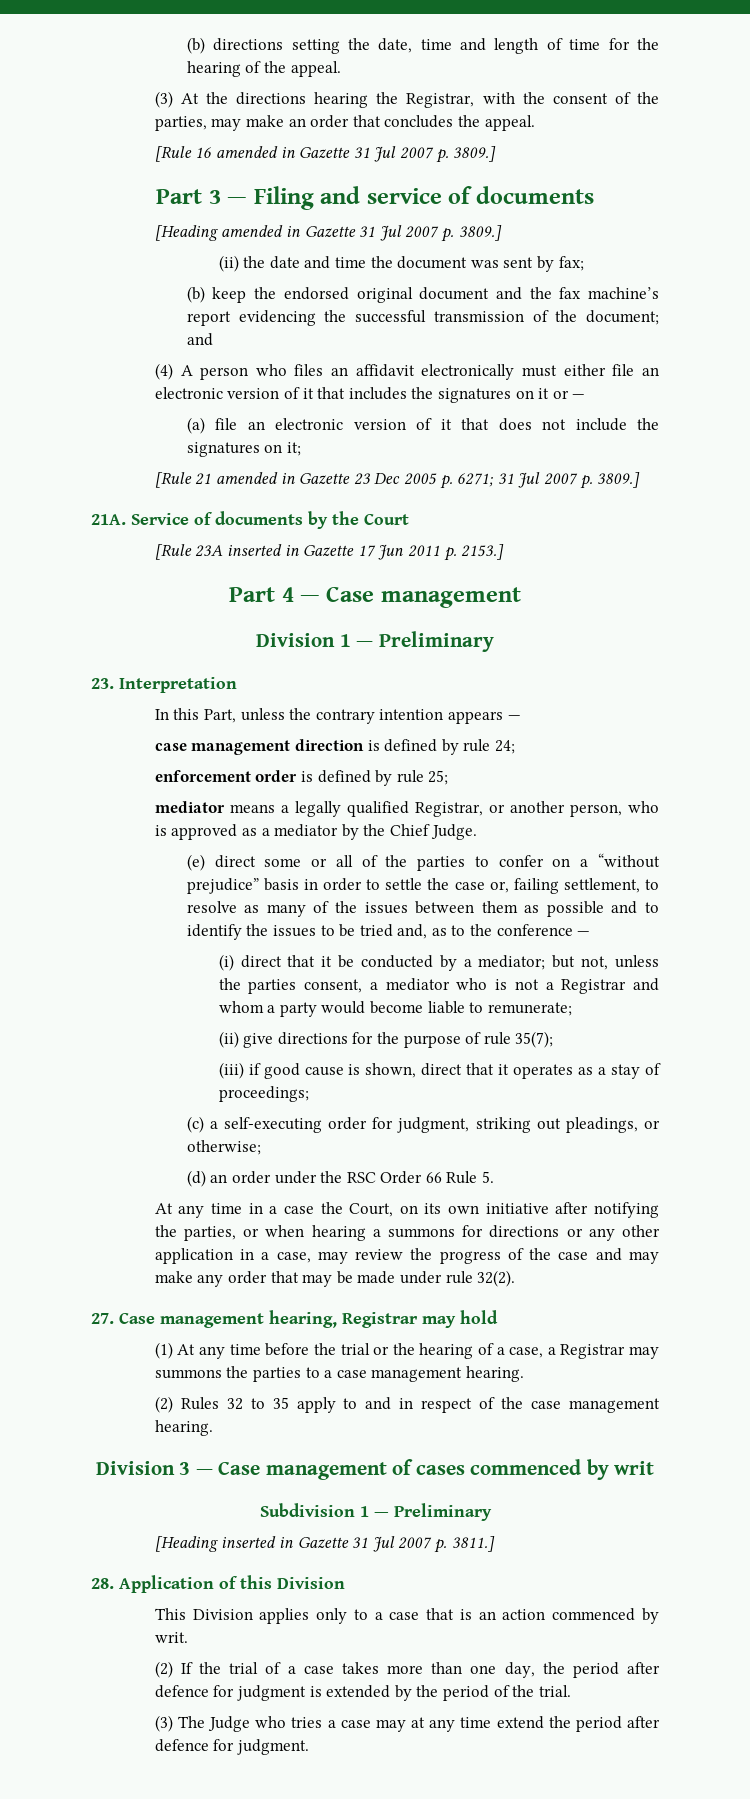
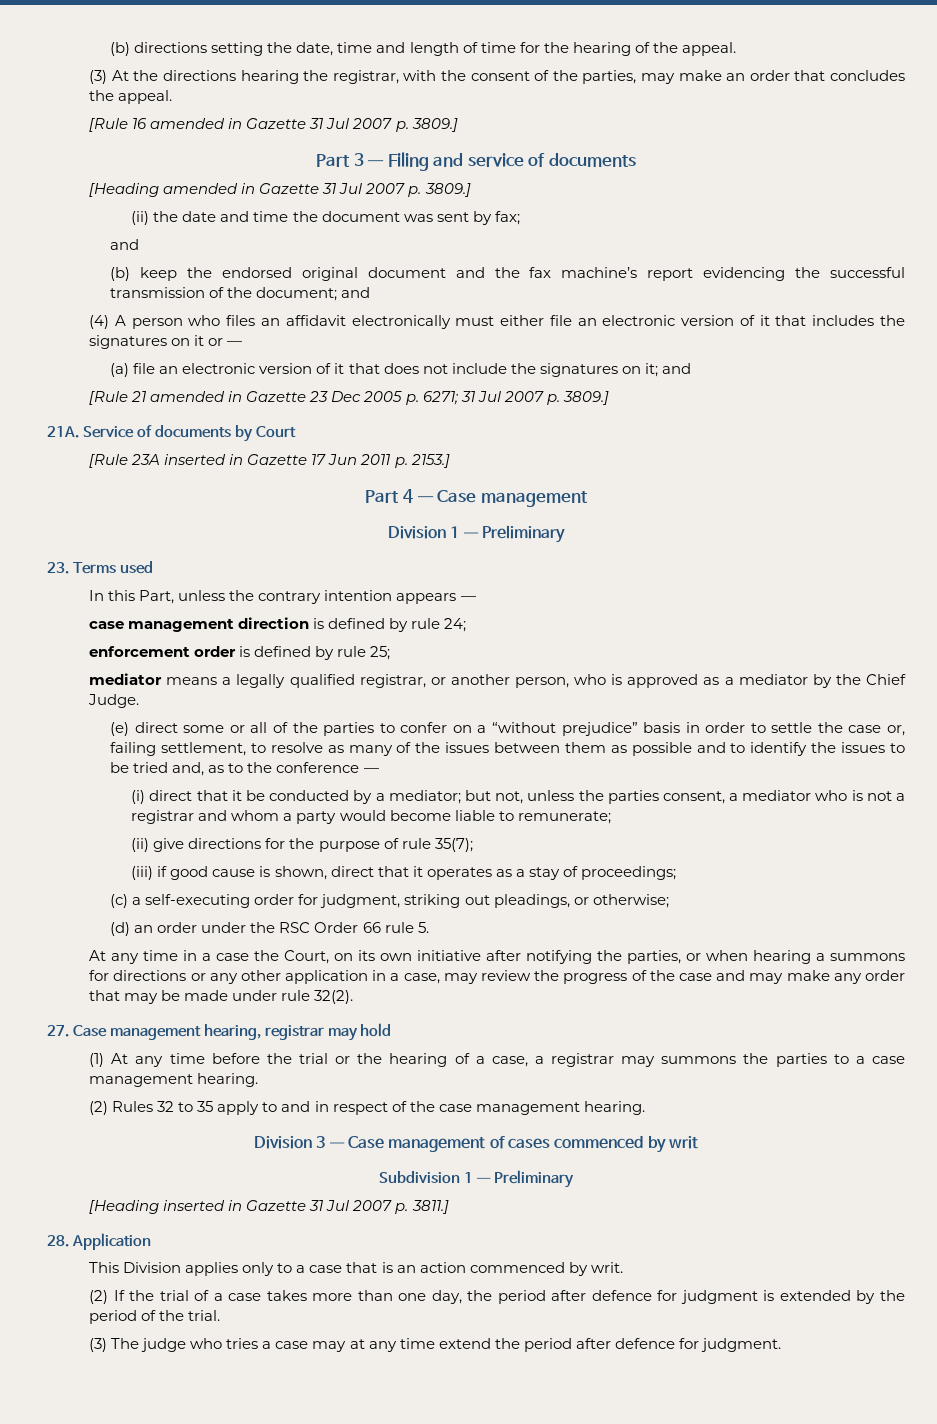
- (3) At the directions hearing the Registrar, with the consent of the parties, may make an order that concludes the appeal.
+ (3) At the directions hearing the registrar, with the consent of the parties, may make an order that concludes the appeal.
  (ii) the date and time the document was sent by fax;
+ and
- (a) file an electronic version of it that does not include the signatures on it;
+ (a) file an electronic version of it that does not include the signatures on it; and
- Service of documents by the Court
+ Service of documents by Court
- 23. Interpretation
+ 23. Terms used
- mediator means a legally qualified Registrar, or another person, who is approved as a mediator by the Chief Judge.
+ mediator means a legally qualified registrar, or another person, who is approved as a mediator by the Chief Judge.
- (i) direct that it be conducted by a mediator; but not, unless the parties consent, a mediator who is not a Registrar and whom a party would become liable to remunerate;
+ (i) direct that it be conducted by a mediator; but not, unless the parties consent, a mediator who is not a registrar and whom a party would become liable to remunerate;
- (d) an order under the RSC Order 66 Rule 5.
+ (d) an order under the RSC Order 66 rule 5.
- 27. Case management hearing, Registrar may hold
+ 27. Case management hearing, registrar may hold
- (1) At any time before the trial or the hearing of a case, a Registrar may summons the parties to a case management hearing.
+ (1) At any time before the trial or the hearing of a case, a registrar may summons the parties to a case management hearing.
- 28. Application of this Division
+ 28. Application
- (3) The Judge who tries a case may at any time extend the period after defence for judgment.
+ (3) The judge who tries a case may at any time extend the period after defence for judgment.

